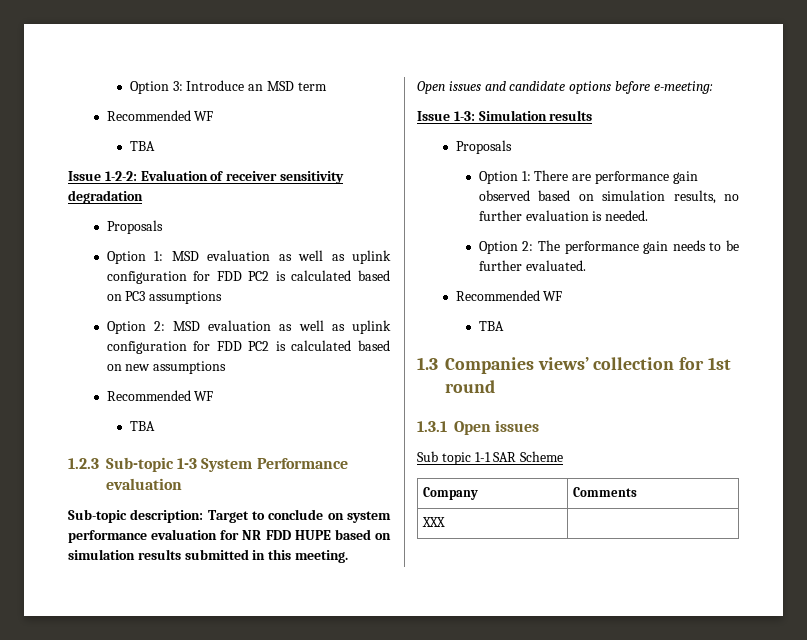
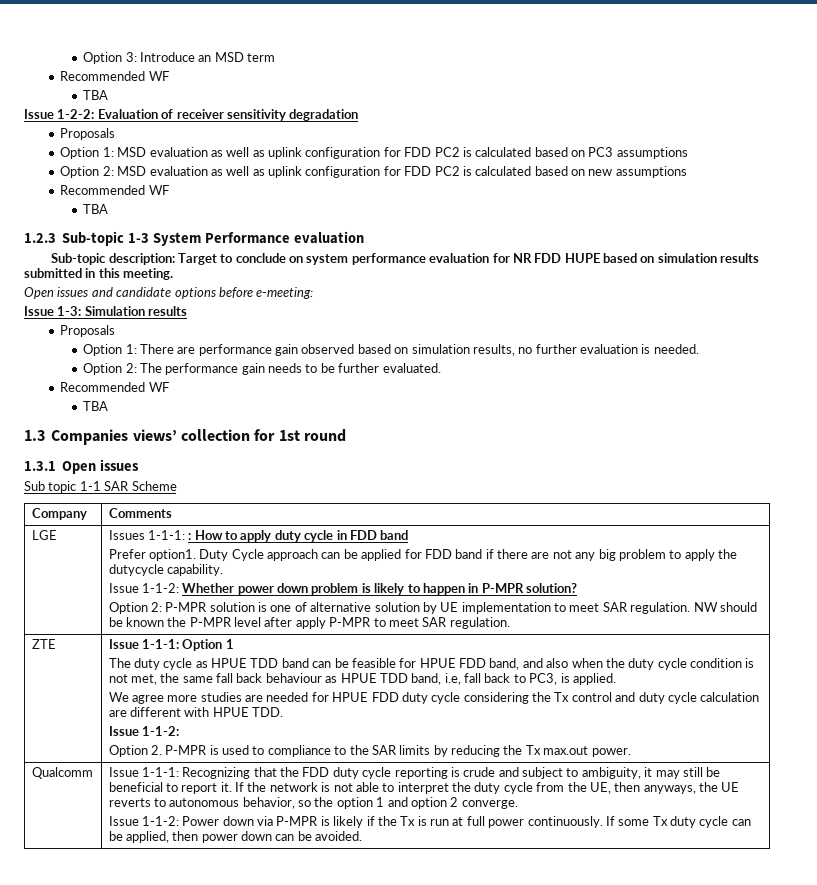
- XXX
+ LGE | Issues 1-1-1: : How to apply duty cycle in FDD band
+ Prefer option1. Duty Cycle approach can be applied for FDD band if there are not any big problem to apply the dutycycle capability.
+ Issue 1-1-2: Whether power down problem is likely to happen in P-MPR solution?
+ Option 2: P-MPR solution is one of alternative solution by UE implementation to meet SAR regulation. NW should be known the P-MPR level after apply P-MPR to meet SAR regulation.
+ ZTE | Issue 1-1-1: Option 1
+ The duty cycle as HPUE TDD band can be feasible for HPUE FDD band, and also when the duty cycle condition is not met, the same fall back behaviour as HPUE TDD band, i.e, fall back to PC3, is applied.
+ We agree more studies are needed for HPUE FDD duty cycle considering the Tx control and duty cycle calculation are different with HPUE TDD.
+ Issue 1-1-2:
+ Option 2. P-MPR is used to compliance to the SAR limits by reducing the Tx max.out power.
+ Qualcomm | Issue 1-1-1: Recognizing that the FDD duty cycle reporting is crude and subject to ambiguity, it may still be beneficial to report it. If the network is not able to interpret the duty cycle from the UE, then anyways, the UE reverts to autonomous behavior, so the option 1 and option 2 converge.
+ Issue 1-1-2: Power down via P-MPR is likely if the Tx is run at full power continuously. If some Tx duty cycle can be applied, then power down can be avoided.

